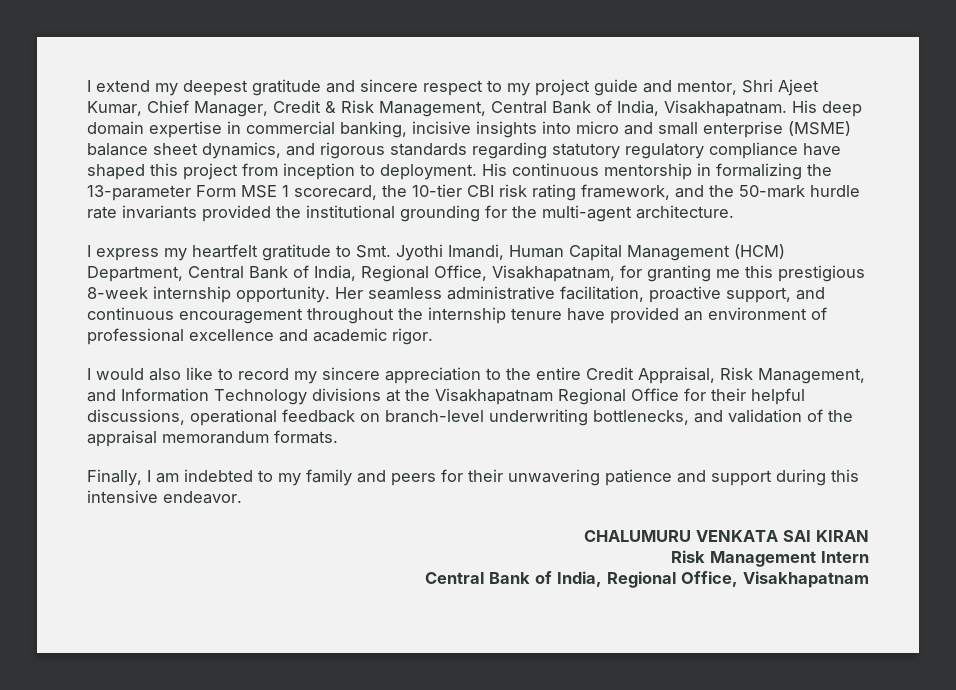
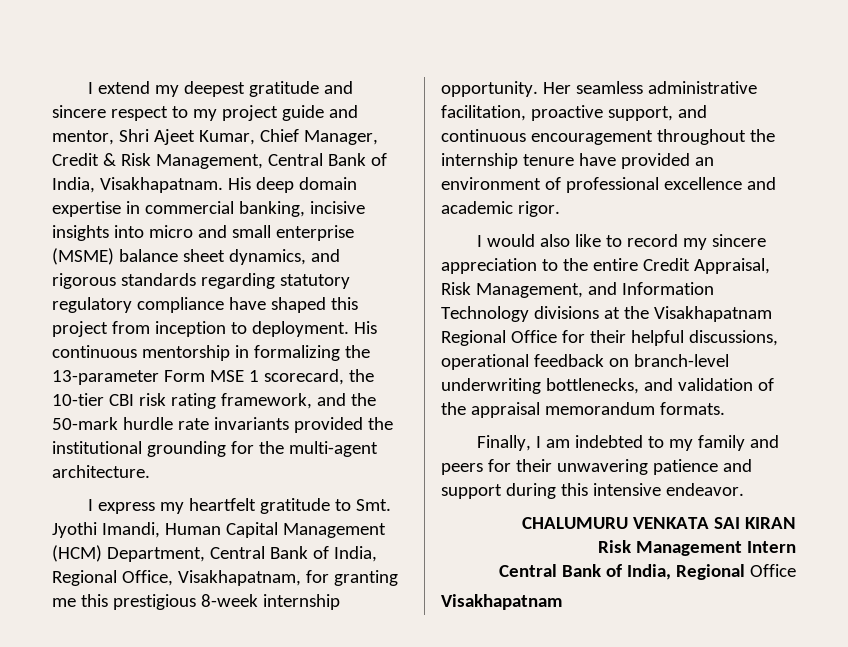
- Central Bank of India, Regional Office, Visakhapatnam
+ Central Bank of India, Regional Office
+ Visakhapatnam

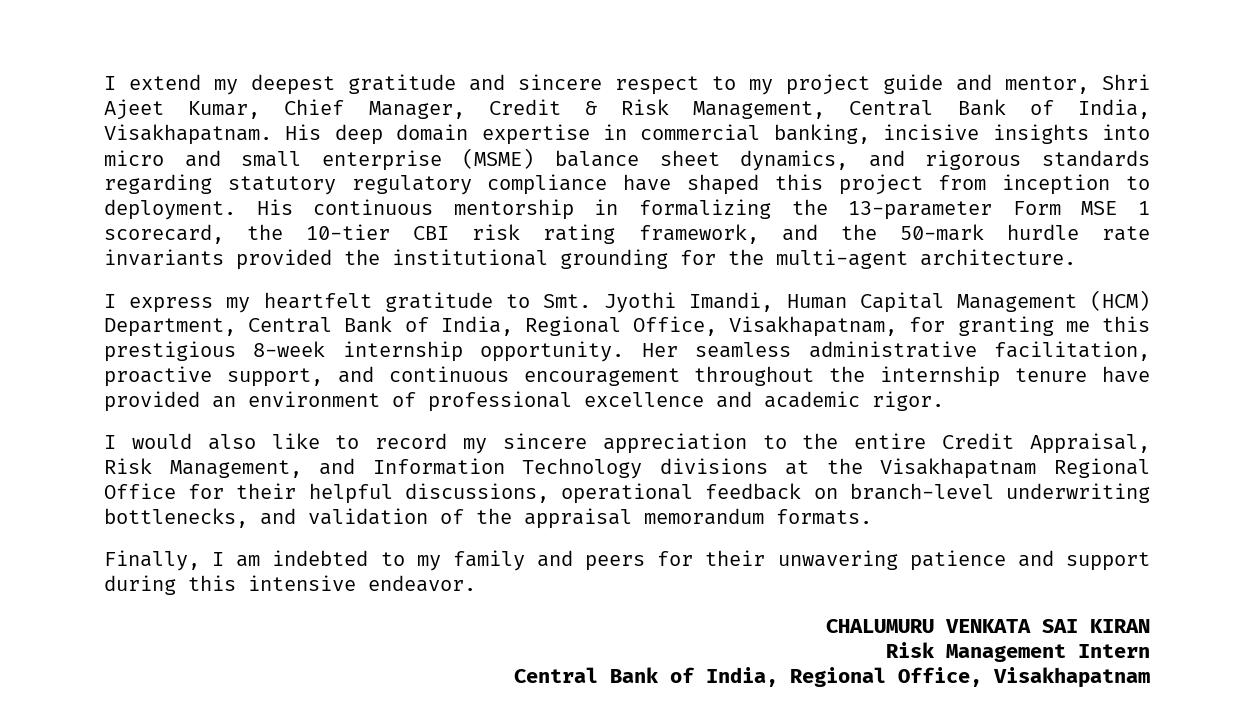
- Central Bank of India, Regional Office
- Visakhapatnam
+ Central Bank of India, Regional Office, Visakhapatnam

